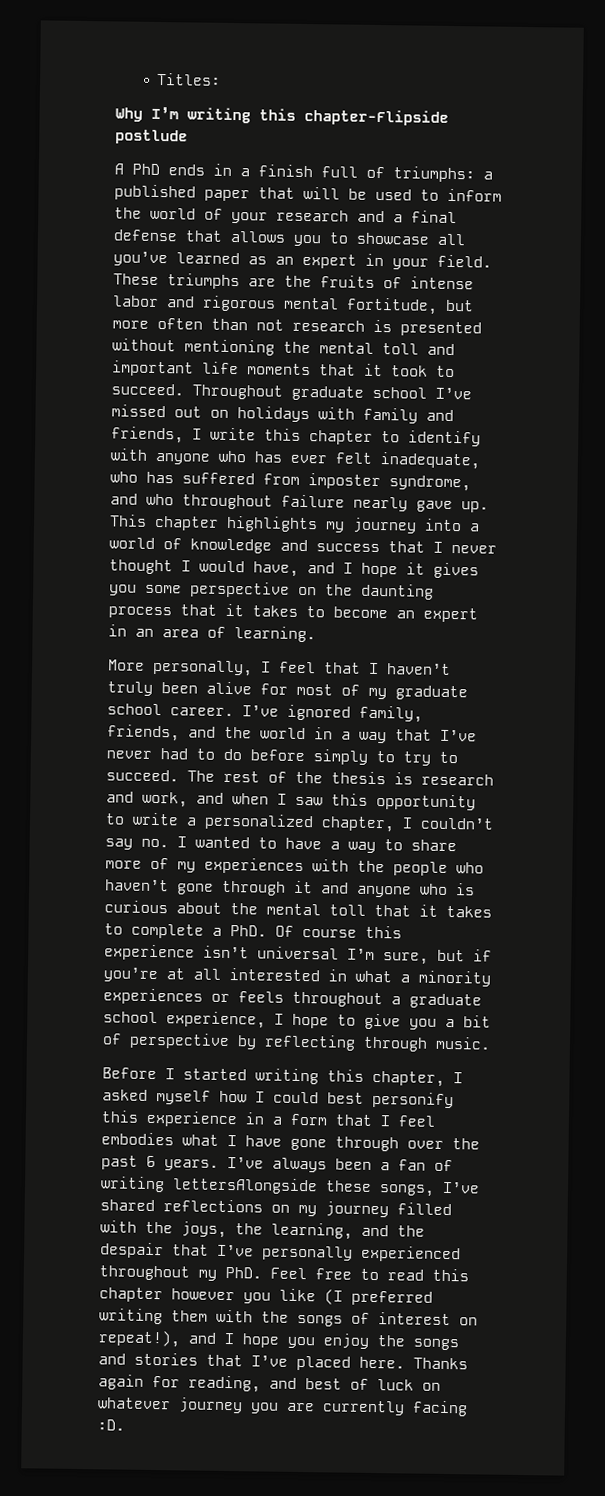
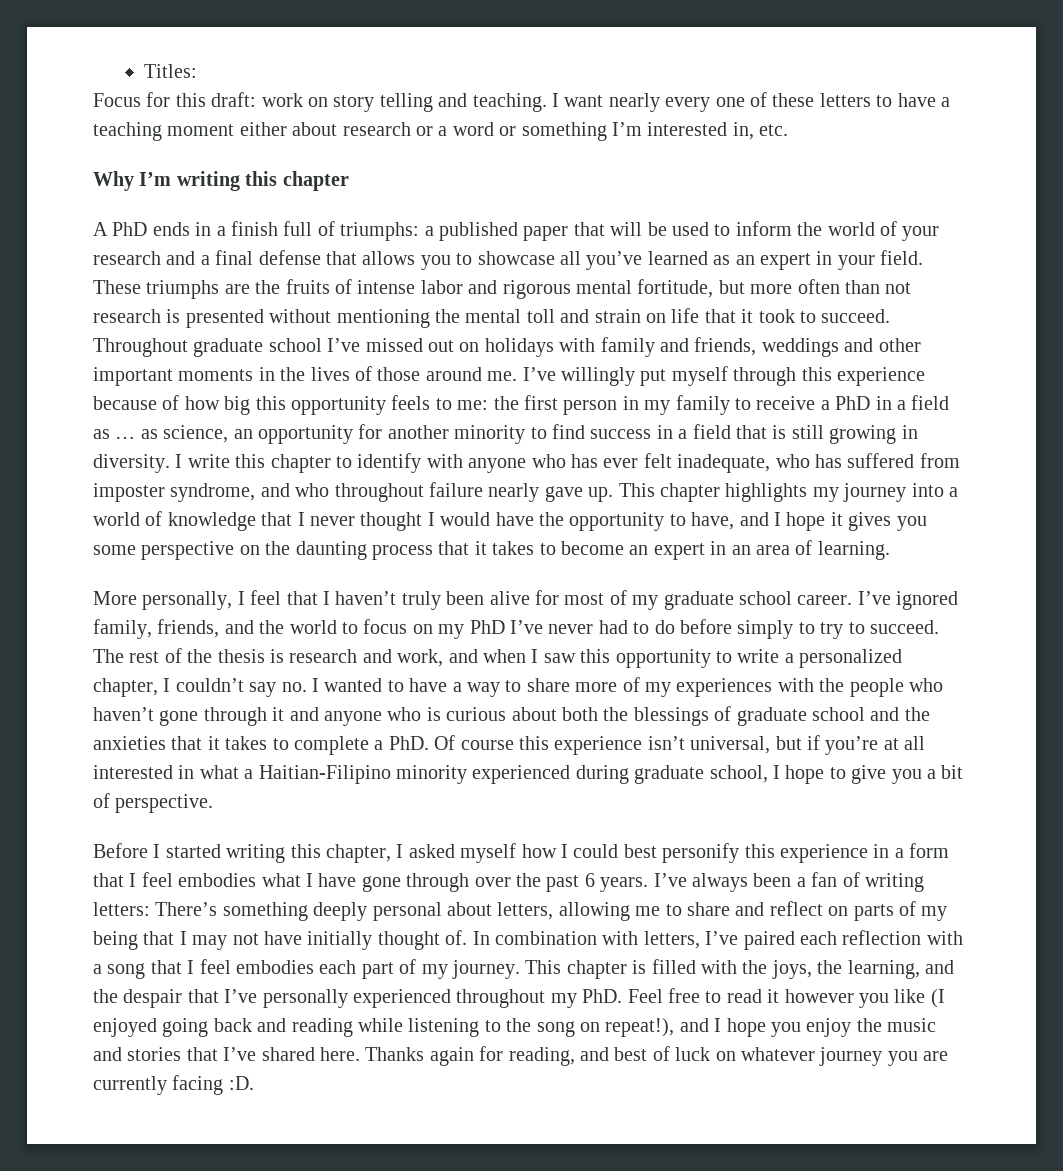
+ Focus for this draft: work on story telling and teaching. I want nearly every one of these letters to have a teaching moment either about research or a word or something I’m interested in, etc.
- Why I’m writing this chapter-Flipside postlude
+ Why I’m writing this chapter
- These triumphs are the fruits of intense labor and rigorous mental fortitude, but more often than not research is presented without mentioning the mental toll and important life moments that it took to succeed.
+ These triumphs are the fruits of intense labor and rigorous mental fortitude, but more often than not research is presented without mentioning the mental toll and strain on life that it took to succeed.
- Throughout graduate school I’ve missed out on holidays with family and friends, I write this chapter to identify with anyone who has ever felt inadequate, who has suffered from imposter syndrome, and who throughout failure nearly gave up.
+ Throughout graduate school I’ve missed out on holidays with family and friends, weddings and other important moments in the lives of those around me. I’ve willingly put myself through this experience because of how big this opportunity feels to me: the first person in my family to receive a PhD in a field as … as science, an opportunity for another minority to find success in a field that is still growing in diversity. I write this chapter to identify with anyone who has ever felt inadequate, who has suffered from imposter syndrome, and who throughout failure nearly gave up.
- This chapter highlights my journey into a world of knowledge and success that I never thought I would have, and I hope it gives you some perspective on the daunting process that it takes to become an expert in an area of learning.
+ This chapter highlights my journey into a world of knowledge that I never thought I would have the opportunity to have, and I hope it gives you some perspective on the daunting process that it takes to become an expert in an area of learning.
- I’ve ignored family, friends, and the world in a way that I’ve never had to do before simply to try to succeed.
+ I’ve ignored family, friends, and the world to focus on my PhD I’ve never had to do before simply to try to succeed.
- The rest of the thesis is research and work, and when I saw this opportunity to write a personalized chapter, I couldn’t say no. I wanted to have a way to share more of my experiences with the people who haven’t gone through it and anyone who is curious about the mental toll that it takes to complete a PhD. Of course this experience isn’t universal I’m sure, but if you’re at all interested in what a minority experiences or feels throughout a graduate school experience, I hope to give you a bit of perspective by reflecting through music.
+ The rest of the thesis is research and work, and when I saw this opportunity to write a personalized chapter, I couldn’t say no. I wanted to have a way to share more of my experiences with the people who haven’t gone through it and anyone who is curious about both the blessings of graduate school and the anxieties that it takes to complete a PhD. Of course this experience isn’t universal, but if you’re at all interested in what a Haitian-Filipino minority experienced during graduate school, I hope to give you a bit of perspective.
- I’ve always been a fan of writing lettersAlongside these songs, I’ve shared reflections on my journey filled with the joys, the learning, and the despair that I’ve personally experienced throughout my PhD. Feel free to read this chapter however you like (I preferred writing them with the songs of interest on repeat!), and I hope you enjoy the songs and stories that I’ve placed here.
+ I’ve always been a fan of writing letters: There’s something deeply personal about letters, allowing me to share and reflect on parts of my being that I may not have initially thought of. In combination with letters, I’ve paired each reflection with a song that I feel embodies each part of my journey. This chapter is filled with the joys, the learning, and the despair that I’ve personally experienced throughout my PhD. Feel free to read it however you like (I enjoyed going back and reading while listening to the song on repeat!), and I hope you enjoy the music and stories that I’ve shared here.

